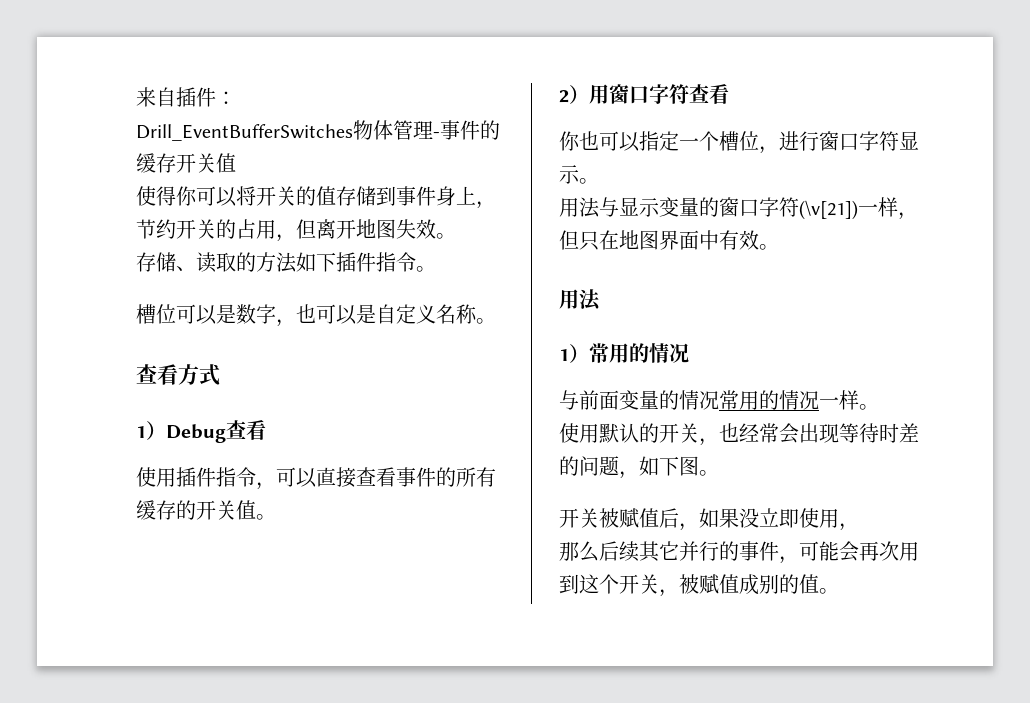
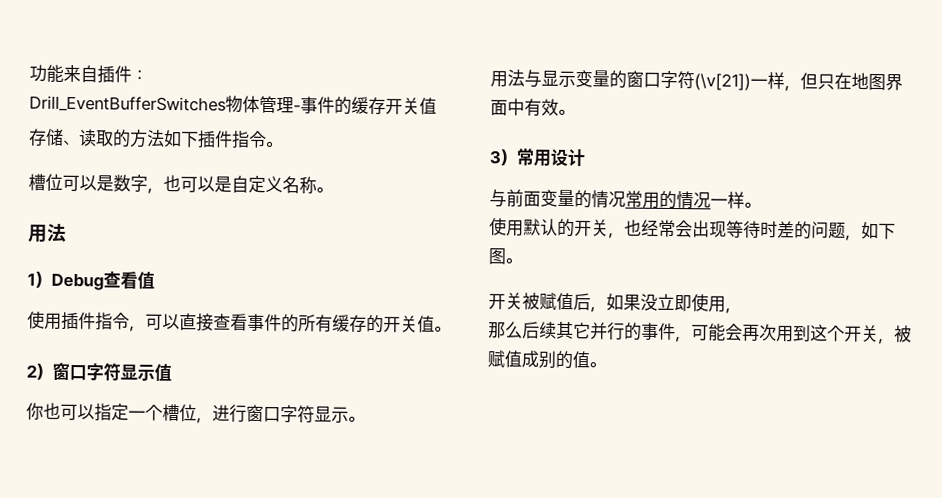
- 来自插件：
+ 功能来自插件：
- 使得你可以将开关的值存储到事件身上，节约开关的占用，但离开地图失效。
  槽位可以是数字，也可以是自定义名称。
- 查看方式
+ 用法
- 1）Debug查看
+ 1）Debug查看值
- 2）用窗口字符查看
+ 2）窗口字符显示值
  用法与显示变量的窗口字符(\v[21])一样，但只在地图界面中有效。
- 用法
- 1）常用的情况
+ 3）常用设计

